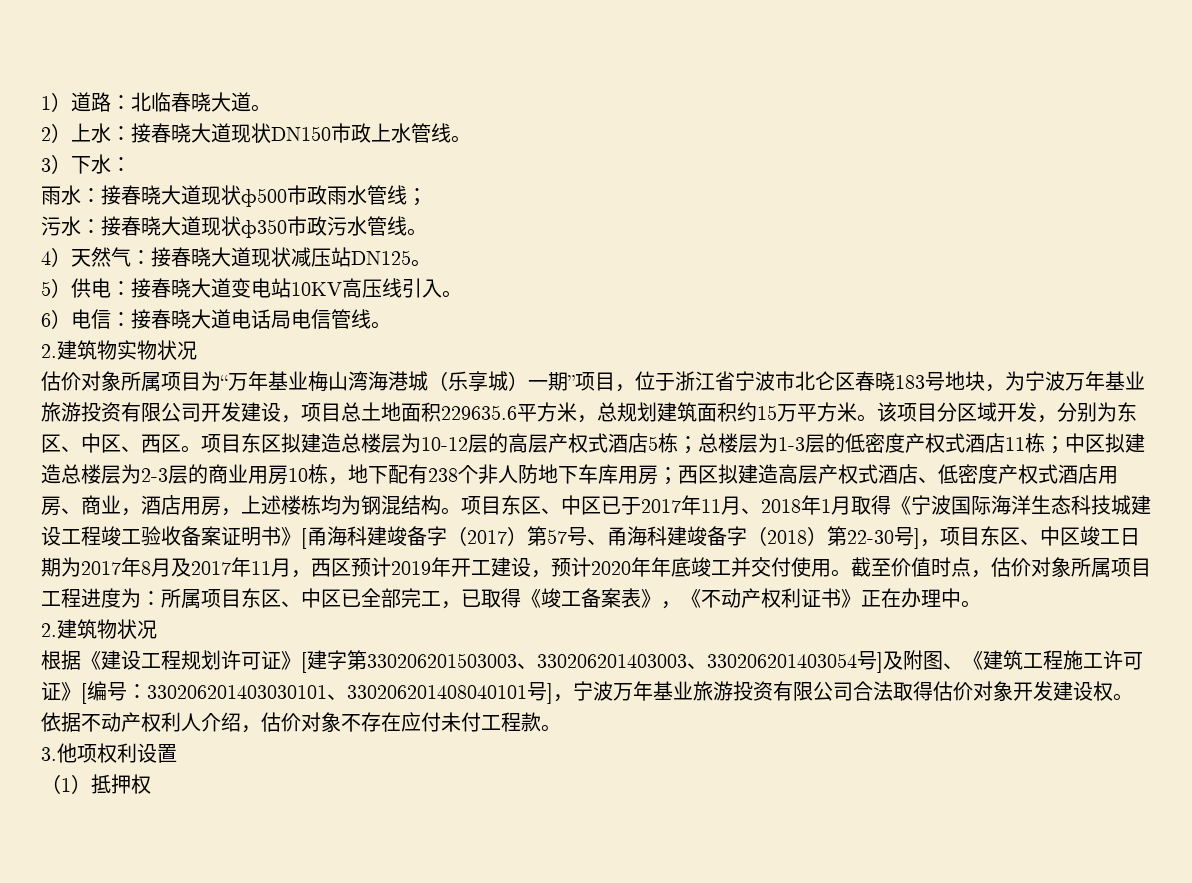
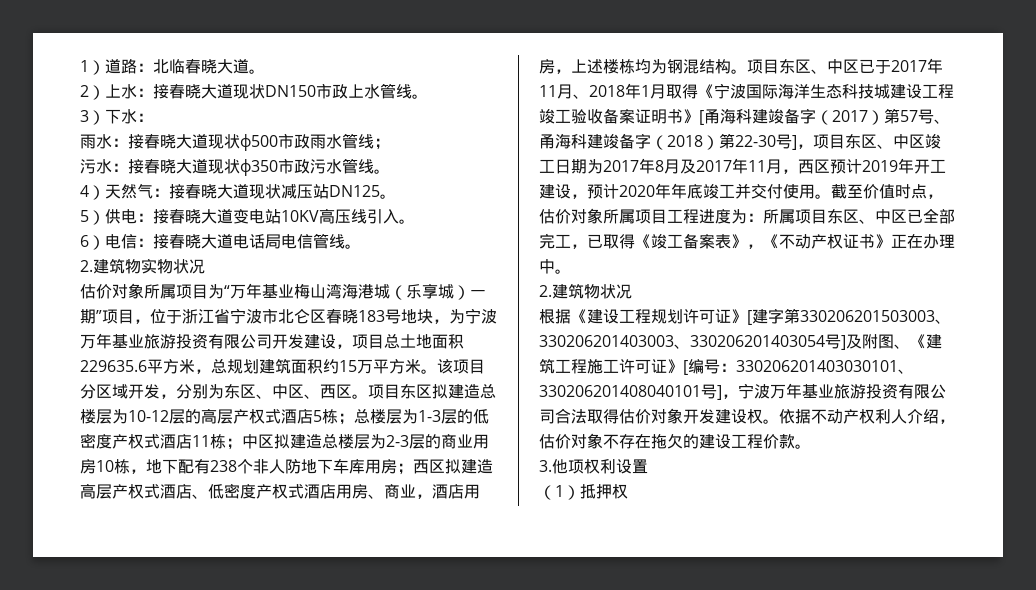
- 截至价值时点，估价对象所属项目工程进度为：所属项目东区、中区已全部完工，已取得《竣工备案表》，《不动产权利证书》正在办理中。
+ 截至价值时点，估价对象所属项目工程进度为：所属项目东区、中区已全部完工，已取得《竣工备案表》，《不动产权证书》正在办理中。
- 依据不动产权利人介绍，估价对象不存在应付未付工程款。
+ 依据不动产权利人介绍，估价对象不存在拖欠的建设工程价款。

